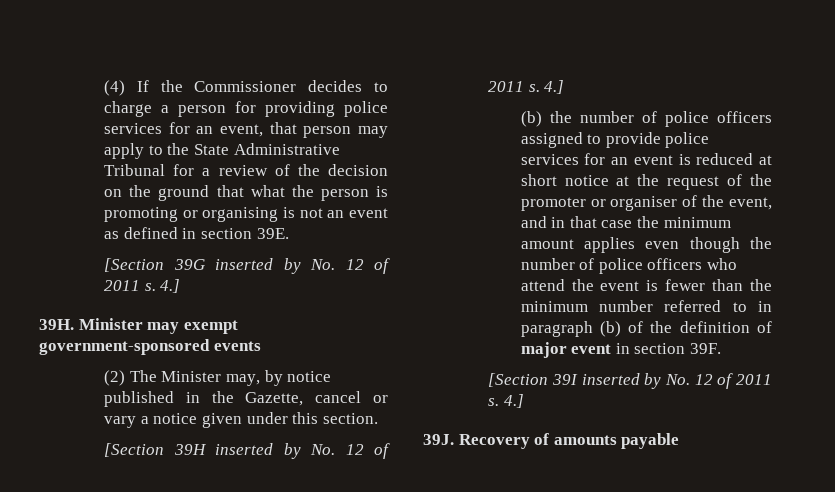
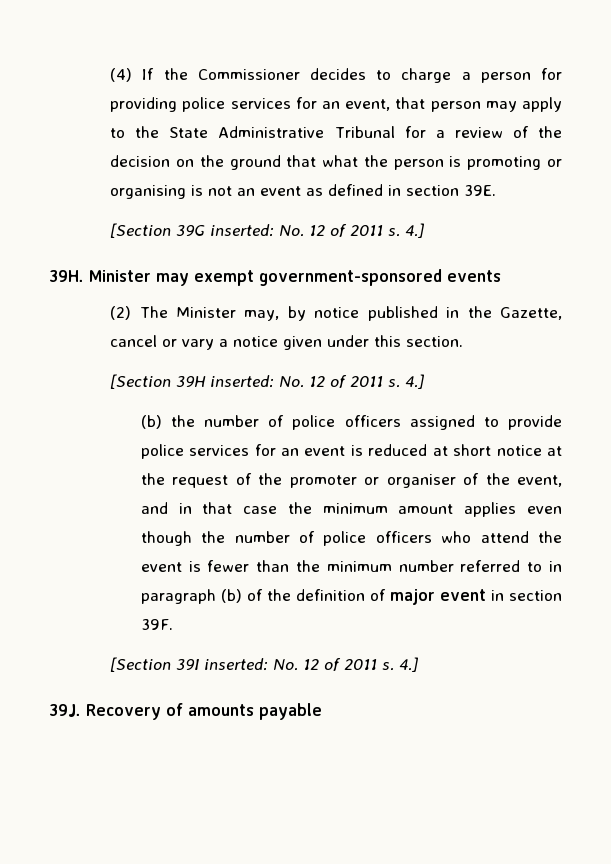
- [Section 39G inserted by No. 12 of 2011 s.
+ [Section 39G inserted: No. 12 of 2011 s.
- [Section 39H inserted by No. 12 of 2011 s.
+ [Section 39H inserted: No. 12 of 2011 s.
- [Section 39I inserted by No. 12 of 2011 s.
+ [Section 39I inserted: No. 12 of 2011 s.

